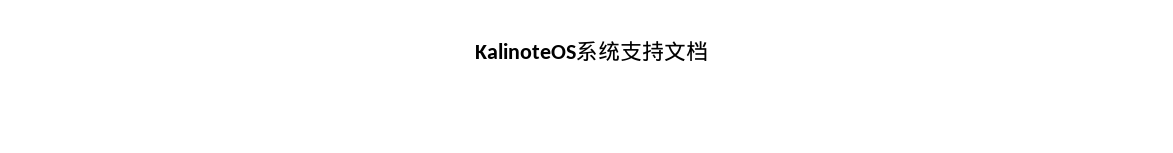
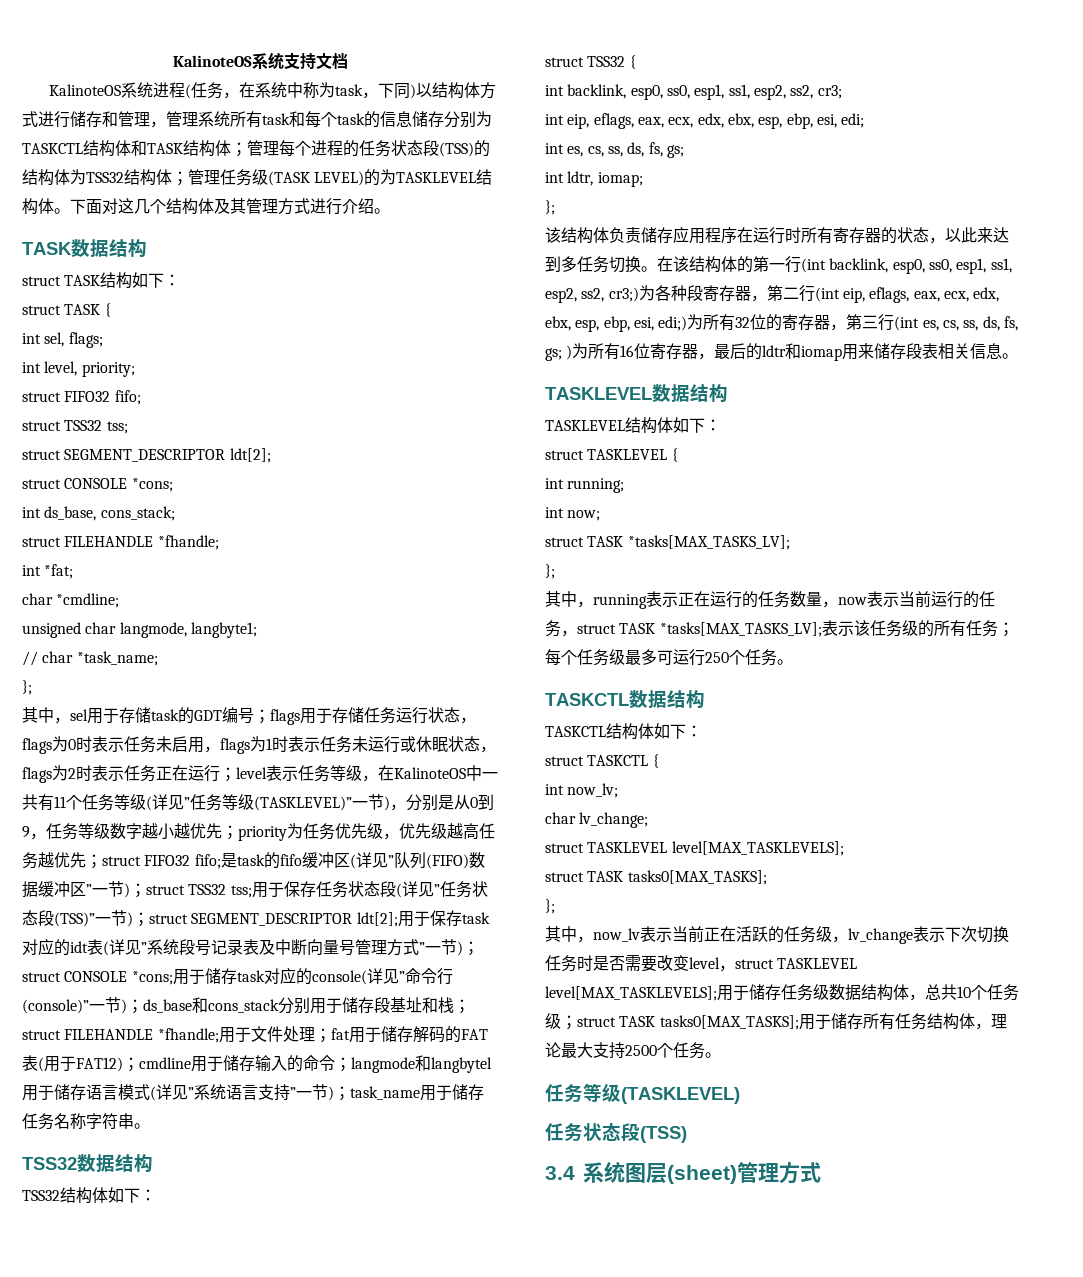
+ KalinoteOS系统进程(任务，在系统中称为task，下同)以结构体方式进行储存和管理，管理系统所有task和每个task的信息储存分别为TASKCTL结构体和TASK结构体；管理每个进程的任务状态段(TSS)的结构体为TSS32结构体；管理任务级(TASK LEVEL)的为TASKLEVEL结构体。下面对这几个结构体及其管理方式进行介绍。
+ TASK数据结构
+ struct TASK结构如下：
+ struct TASK {
+ int sel, flags;
+ int level, priority;
+ struct FIFO32 fifo;
+ struct TSS32 tss;
+ struct SEGMENT_DESCRIPTOR ldt[2];
+ struct CONSOLE *cons;
+ int ds_base, cons_stack;
+ struct FILEHANDLE *fhandle;
+ int *fat;
+ char *cmdline;
+ unsigned char langmode, langbyte1;
+ // char *task_name;
+ };
+ 其中，sel用于存储task的GDT编号；flags用于存储任务运行状态，flags为0时表示任务未启用，flags为1时表示任务未运行或休眠状态，flags为2时表示任务正在运行；level表示任务等级，在KalinoteOS中一共有11个任务等级(详见”任务等级(TASKLEVEL)”一节)，分别是从0到9，任务等级数字越小越优先；priority为任务优先级，优先级越高任务越优先；struct FIFO32 fifo;是task的fifo缓冲区(详见”队列(FIFO)数据缓冲区”一节)；struct TSS32 tss;用于保存任务状态段(详见”任务状态段(TSS)”一节)；struct SEGMENT_DESCRIPTOR ldt[2];用于保存task对应的idt表(详见”系统段号记录表及中断向量号管理方式”一节)；struct CONSOLE *cons;用于储存task对应的console(详见”命令行(console)”一节)；ds_base和cons_stack分别用于储存段基址和栈；struct FILEHANDLE *fhandle;用于文件处理；fat用于储存解码的FAT表(用于FAT12)；cmdline用于储存输入的命令；langmode和langbytel用于储存语言模式(详见”系统语言支持”一节)；task_name用于储存任务名称字符串。
+ TSS32数据结构
+ TSS32结构体如下：
+ struct TSS32 {
+ int backlink, esp0, ss0, esp1, ss1, esp2, ss2, cr3;
+ int eip, eflags, eax, ecx, edx, ebx, esp, ebp, esi, edi;
+ int es, cs, ss, ds, fs, gs;
+ int ldtr, iomap;
+ };
+ 该结构体负责储存应用程序在运行时所有寄存器的状态，以此来达到多任务切换。在该结构体的第一行(int backlink, esp0, ss0, esp1, ss1, esp2, ss2, cr3;)为各种段寄存器，第二行(int eip, eflags, eax, ecx, edx, ebx, esp, ebp, esi, edi;)为所有32位的寄存器，第三行(int es, cs, ss, ds, fs, gs; )为所有16位寄存器，最后的ldtr和iomap用来储存段表相关信息。
+ TASKLEVEL数据结构
+ TASKLEVEL结构体如下：
+ struct TASKLEVEL {
+ int running;
+ int now;
+ struct TASK *tasks[MAX_TASKS_LV];
+ };
+ 其中，running表示正在运行的任务数量，now表示当前运行的任务，struct TASK *tasks[MAX_TASKS_LV];表示该任务级的所有任务；每个任务级最多可运行250个任务。
+ TASKCTL数据结构
+ TASKCTL结构体如下：
+ struct TASKCTL {
+ int now_lv;
+ char lv_change;
+ struct TASKLEVEL level[MAX_TASKLEVELS];
+ struct TASK tasks0[MAX_TASKS];
+ };
+ 其中，now_lv表示当前正在活跃的任务级，lv_change表示下次切换任务时是否需要改变level，struct TASKLEVEL level[MAX_TASKLEVELS];用于储存任务级数据结构体，总共10个任务级；struct TASK tasks0[MAX_TASKS];用于储存所有任务结构体，理论最大支持2500个任务。
+ 任务等级(TASKLEVEL)
+ 任务状态段(TSS)
+ 3.4系统图层(sheet)管理方式

